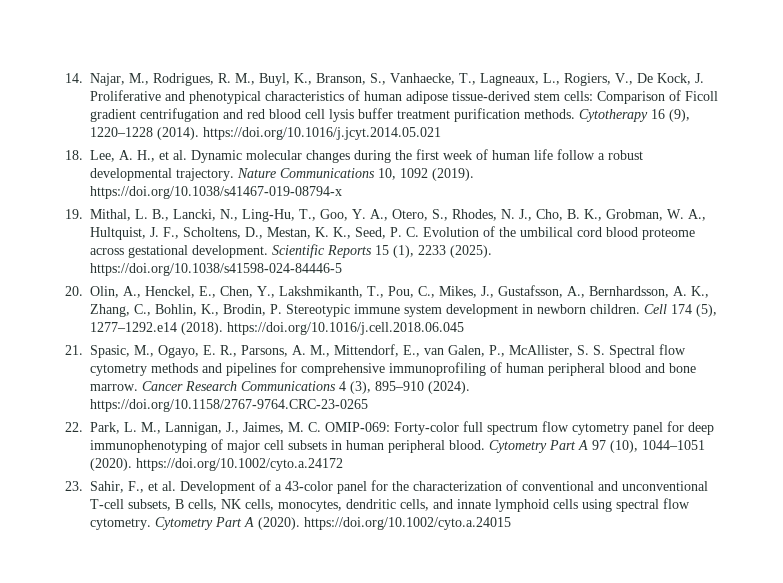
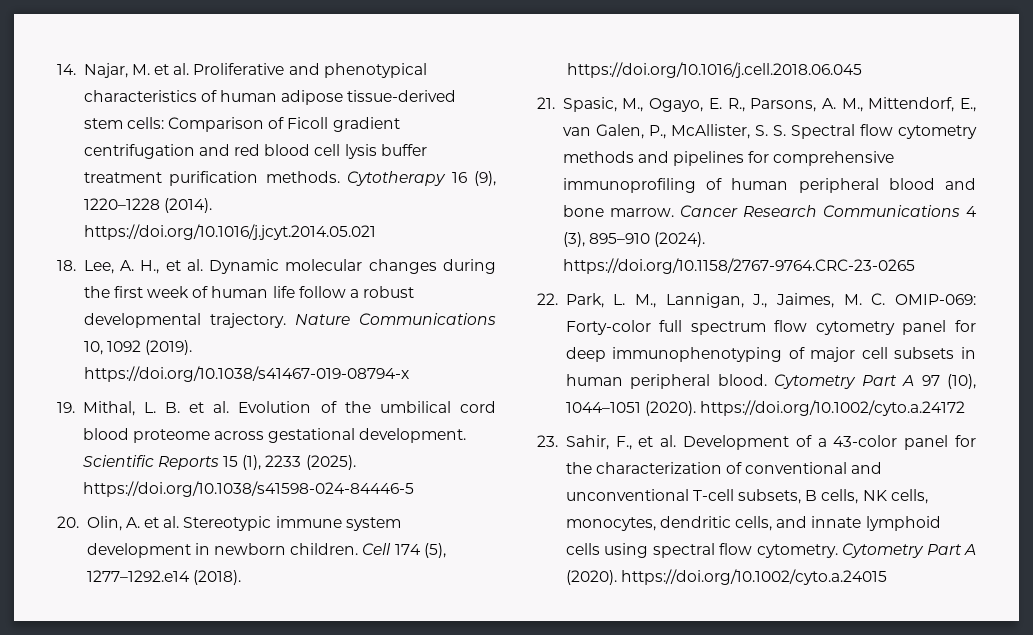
- 14. Najar, M., Rodrigues, R. M., Buyl, K., Branson, S., Vanhaecke, T., Lagneaux, L., Rogiers, V., De Kock, J. Proliferative and phenotypical characteristics of human adipose tissue-derived stem cells: Comparison of Ficoll gradient centrifugation and red blood cell lysis buffer treatment purification methods.
+ 14. Najar, M. et al. Proliferative and phenotypical characteristics of human adipose tissue-derived stem cells: Comparison of Ficoll gradient centrifugation and red blood cell lysis buffer treatment purification methods.
- 19. Mithal, L. B., Lancki, N., Ling-Hu, T., Goo, Y. A., Otero, S., Rhodes, N. J., Cho, B. K., Grobman, W. A., Hultquist, J. F., Scholtens, D., Mestan, K. K., Seed, P. C. Evolution of the umbilical cord blood proteome across gestational development.
+ 19. Mithal, L. B. et al. Evolution of the umbilical cord blood proteome across gestational development.
- 20. Olin, A., Henckel, E., Chen, Y., Lakshmikanth, T., Pou, C., Mikes, J., Gustafsson, A., Bernhardsson, A. K., Zhang, C., Bohlin, K., Brodin, P. Stereotypic immune system development in newborn children.
+ 20. Olin, A. et al. Stereotypic immune system development in newborn children.

